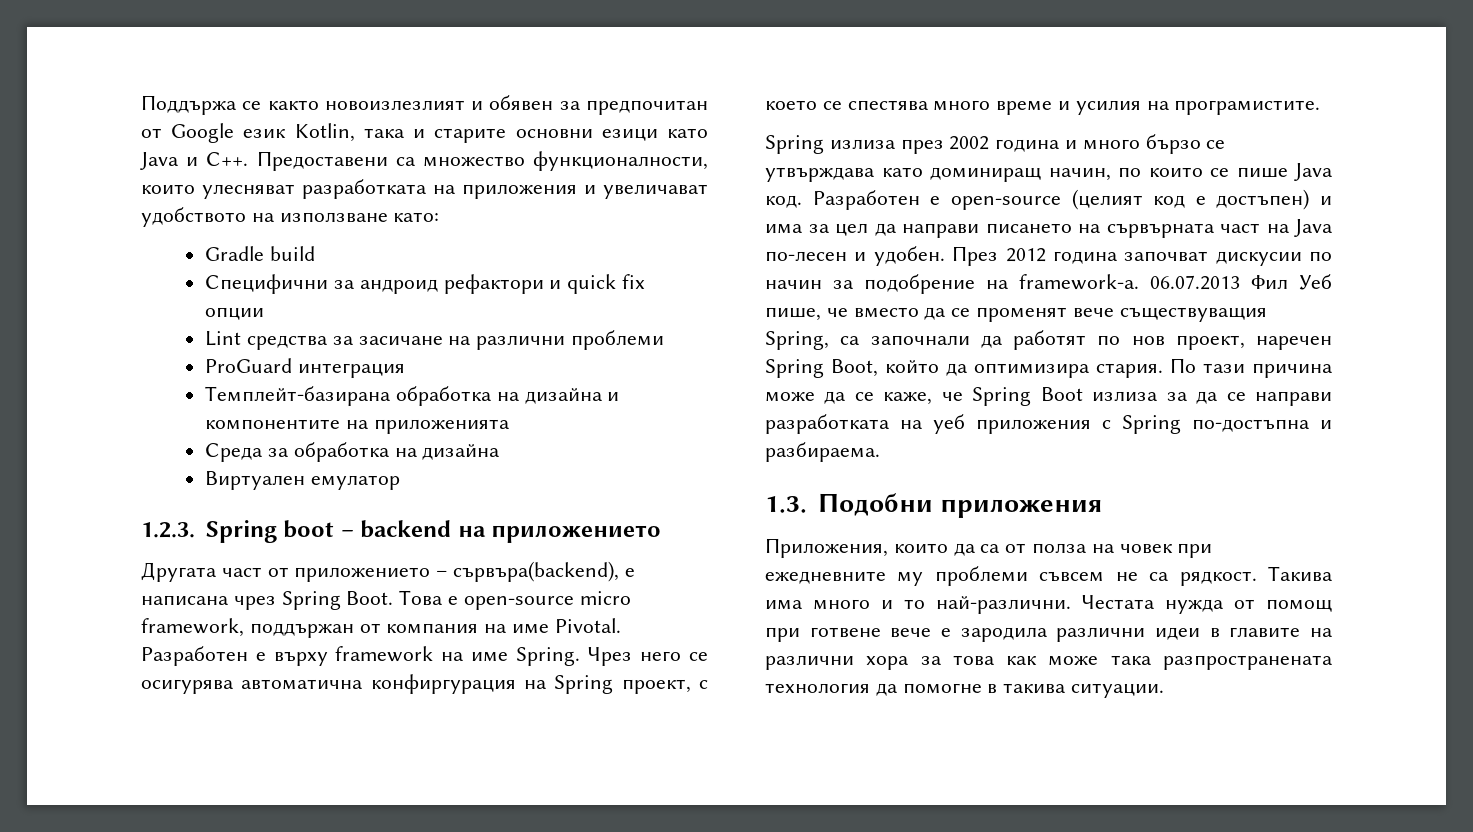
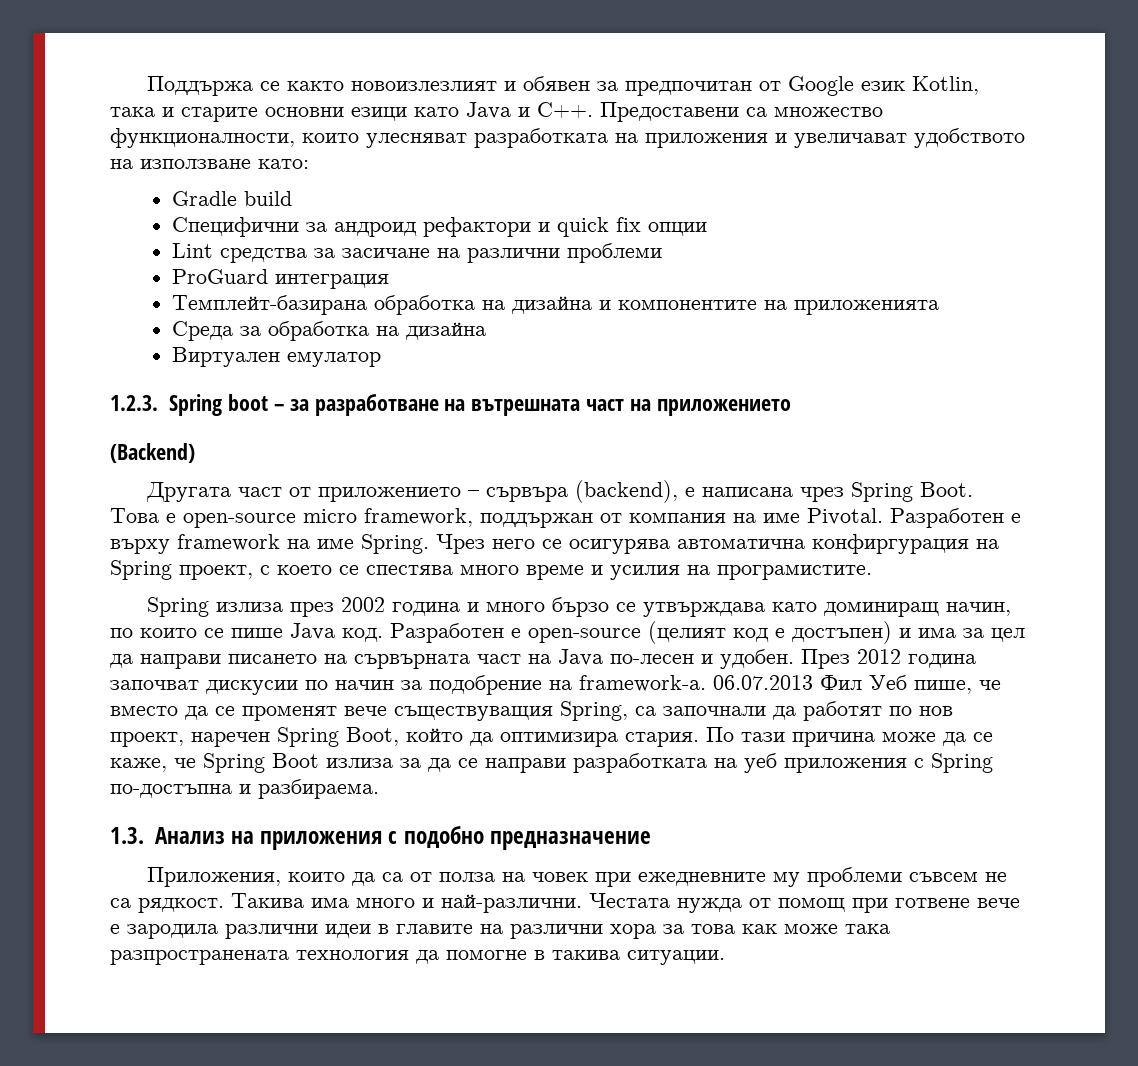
- 1.2.3. Spring boot – backend на приложението
+ 1.2.3. Spring boot – за разработване на вътрешната част на приложението
+ (Backend)
- Другата част от приложението – сървъра(backend), е написана чрез Spring Boot.
+ Другата част от приложението – сървъра (backend), е написана чрез Spring Boot.
- 1.3. Подобни приложения
+ 1.3. Анализ на приложения с подобно предназначение
- Такива има много и то най-различни.
+ Такива има много и най-различни.

